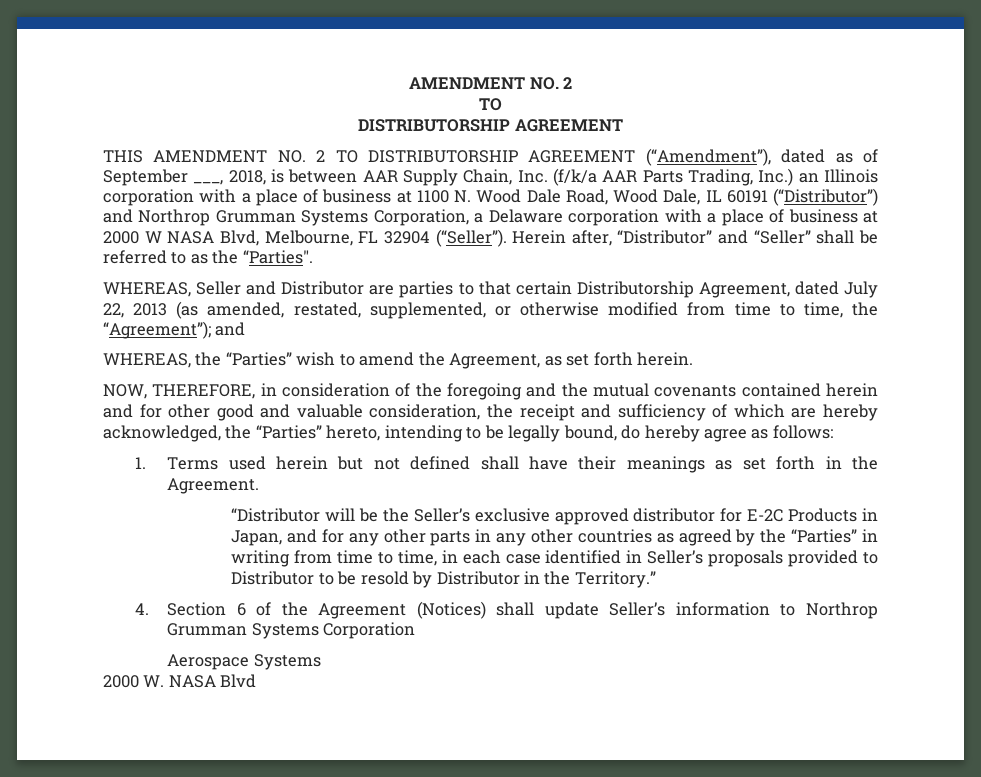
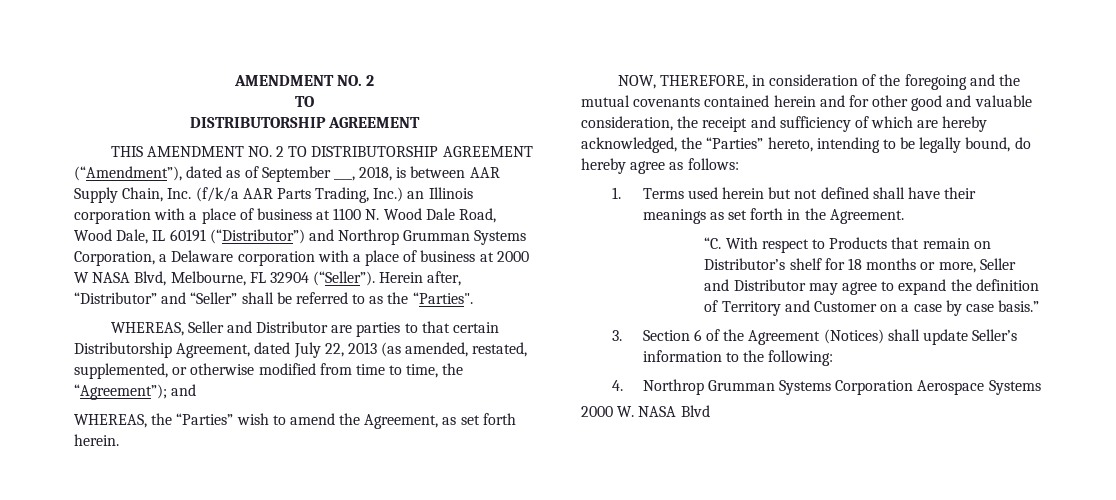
- “Distributor will be the Seller’s exclusive approved distributor for E-2C Products in Japan, and for any other parts in any other countries as agreed by the “Parties” in writing from time to time, in each case identified in Seller’s proposals provided to Distributor to be resold by Distributor in the Territory.”
- 4. Section 6 of the Agreement (Notices) shall update Seller’s information to Northrop Grumman Systems Corporation
- Aerospace Systems
+ “C. With respect to Products that remain on Distributor’s shelf for 18 months or more, Seller and Distributor may agree to expand the definition of Territory and Customer on a case by case basis.”
+ 3. Section 6 of the Agreement (Notices) shall update Seller’s information to the following:
+ 4. Northrop Grumman Systems Corporation Aerospace Systems

